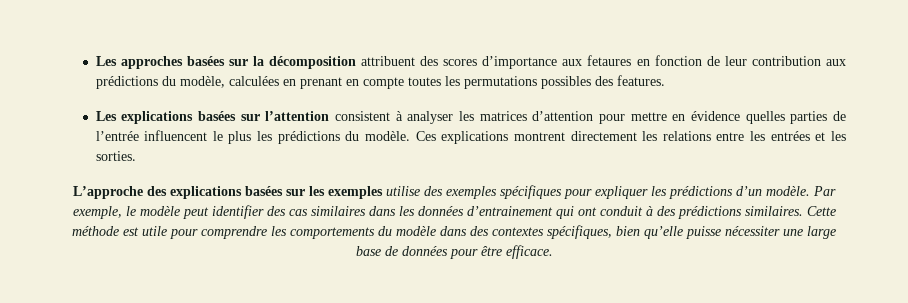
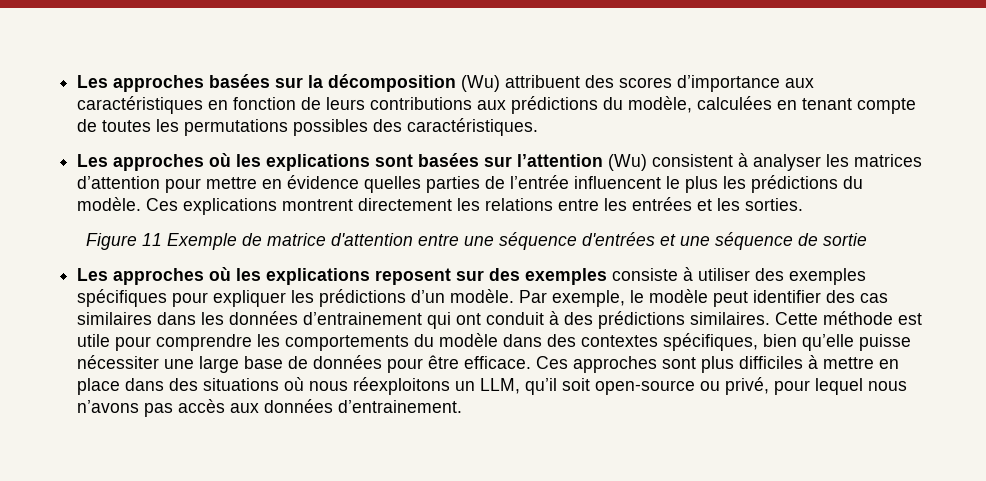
- Les approches basées sur la décomposition attribuent des scores d’importance aux fetaures en fonction de leur contribution aux prédictions du modèle, calculées en prenant en compte toutes les permutations possibles des features.
- Les explications basées sur l’attention consistent à analyser les matrices d’attention pour mettre en évidence quelles parties de l’entrée influencent le plus les prédictions du modèle.
+ Les approches basées sur la décomposition (Wu) attribuent des scores d’importance aux caractéristiques en fonction de leurs contributions aux prédictions du modèle, calculées en tenant compte de toutes les permutations possibles des caractéristiques.
+ Les approches où les explications sont basées sur l’attention (Wu) consistent à analyser les matrices d’attention pour mettre en évidence quelles parties de l’entrée influencent le plus les prédictions du modèle.
- L’approche des explications basées sur les exemples utilise des exemples spécifiques pour expliquer les prédictions d’un modèle.
+ Figure 11 Exemple de matrice d'attention entre une séquence d'entrées et une séquence de sortie
+ Les approches où les explications reposent sur des exemples consiste à utiliser des exemples spécifiques pour expliquer les prédictions d’un modèle.
+ Ces approches sont plus difficiles à mettre en place dans des situations où nous réexploitons un LLM, qu’il soit open-source ou privé, pour lequel nous n’avons pas accès aux données d’entrainement.

